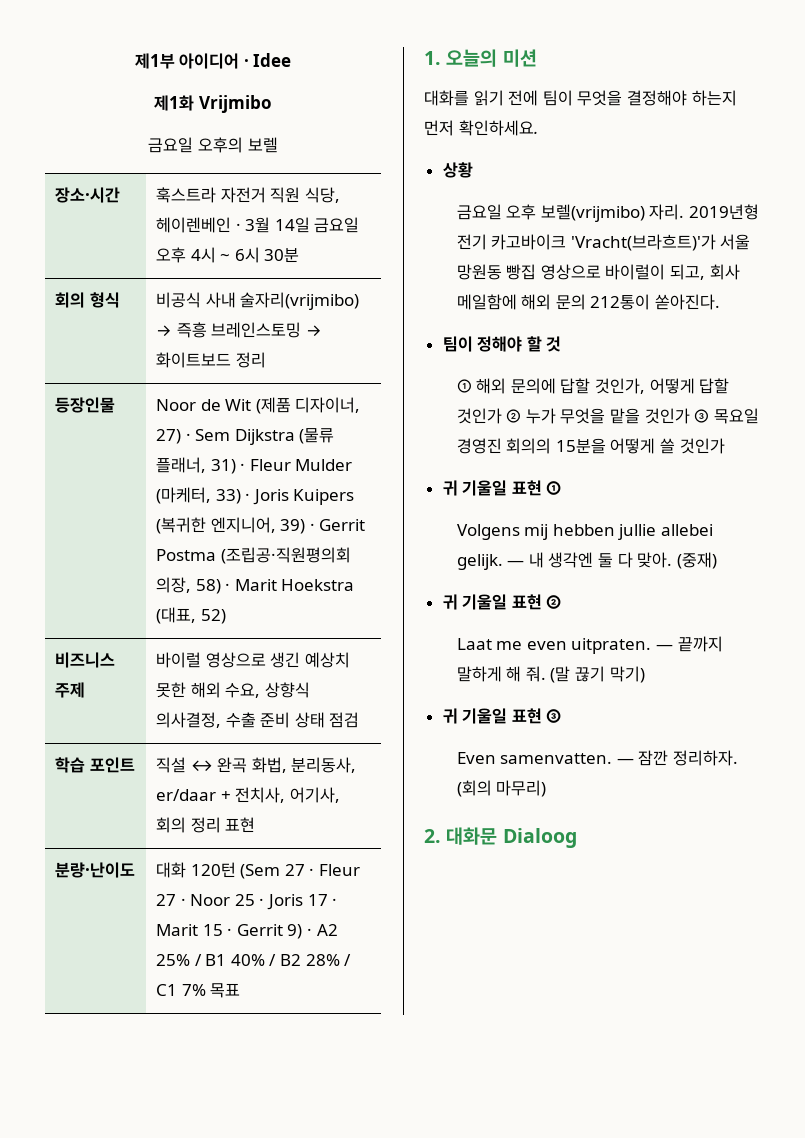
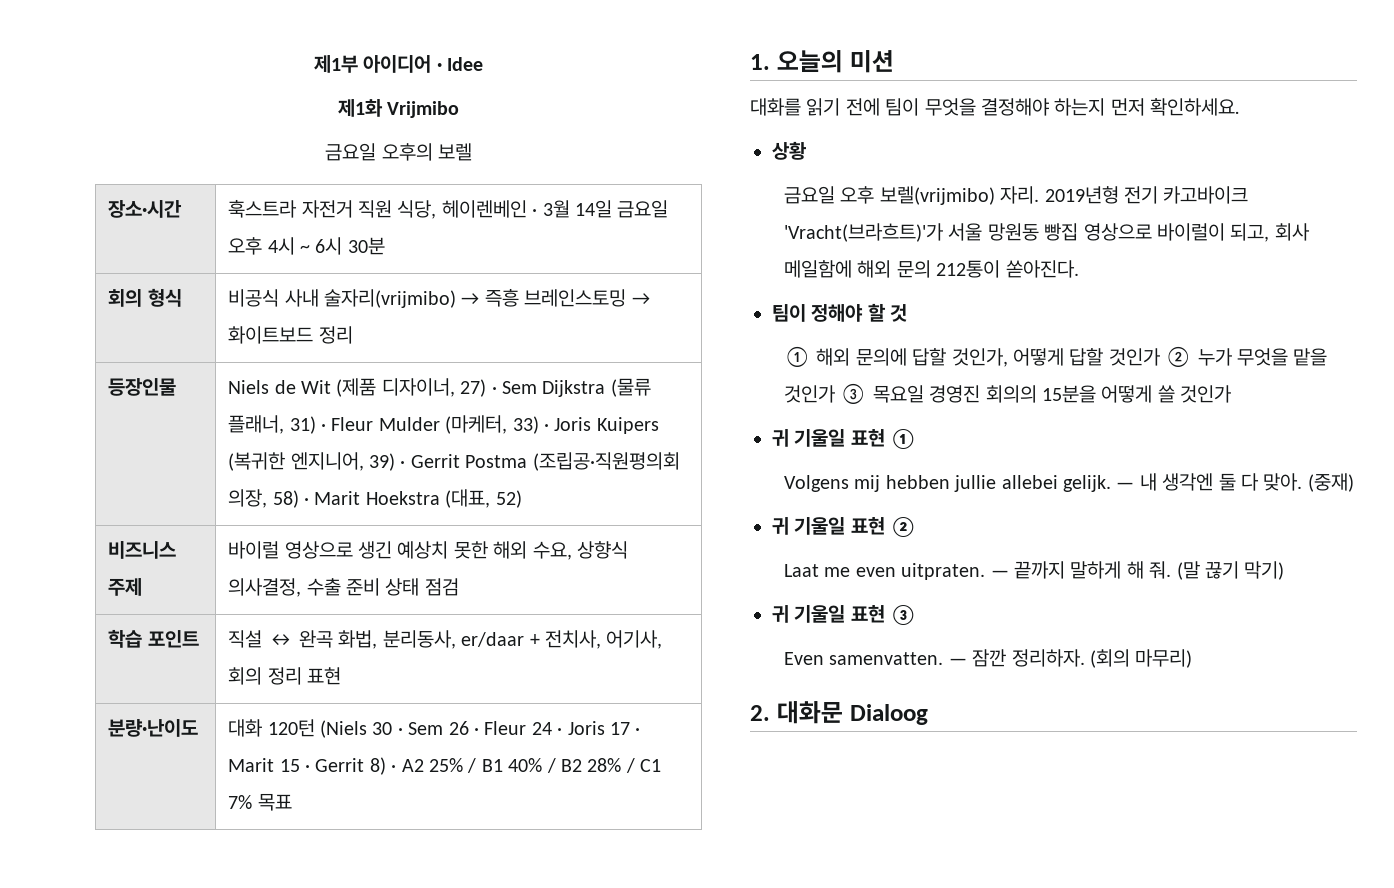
- 등장인물 | Noor de Wit (제품 디자이너, 27) · Sem Dijkstra (물류 플래너, 31) · Fleur Mulder (마케터, 33) · Joris Kuipers (복귀한 엔지니어, 39) · Gerrit Postma (조립공·직원평의회 의장, 58) · Marit Hoekstra (대표, 52)
+ 등장인물 | Niels de Wit (제품 디자이너, 27) · Sem Dijkstra (물류 플래너, 31) · Fleur Mulder (마케터, 33) · Joris Kuipers (복귀한 엔지니어, 39) · Gerrit Postma (조립공·직원평의회 의장, 58) · Marit Hoekstra (대표, 52)
- 분량·난이도 | 대화 120턴 (Sem 27 · Fleur 27 · Noor 25 · Joris 17 · Marit 15 · Gerrit 9) · A2 25% / B1 40% / B2 28% / C1 7% 목표
+ 분량·난이도 | 대화 120턴 (Niels 30 · Sem 26 · Fleur 24 · Joris 17 · Marit 15 · Gerrit 8) · A2 25% / B1 40% / B2 28% / C1 7% 목표

